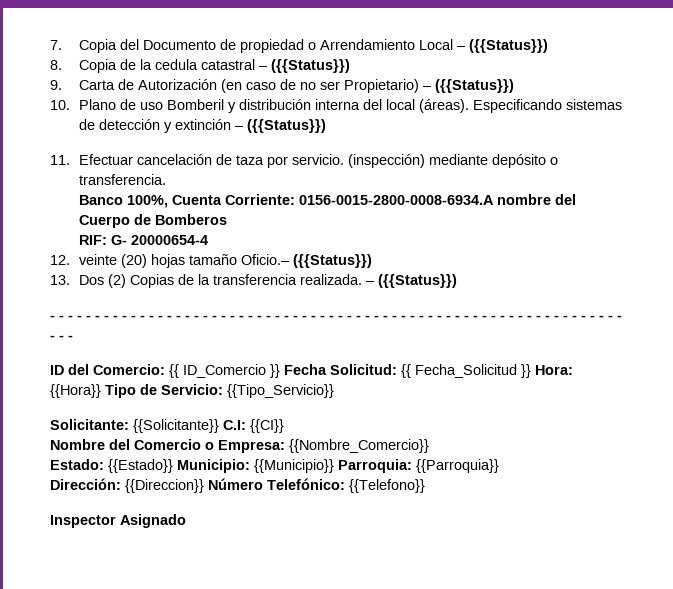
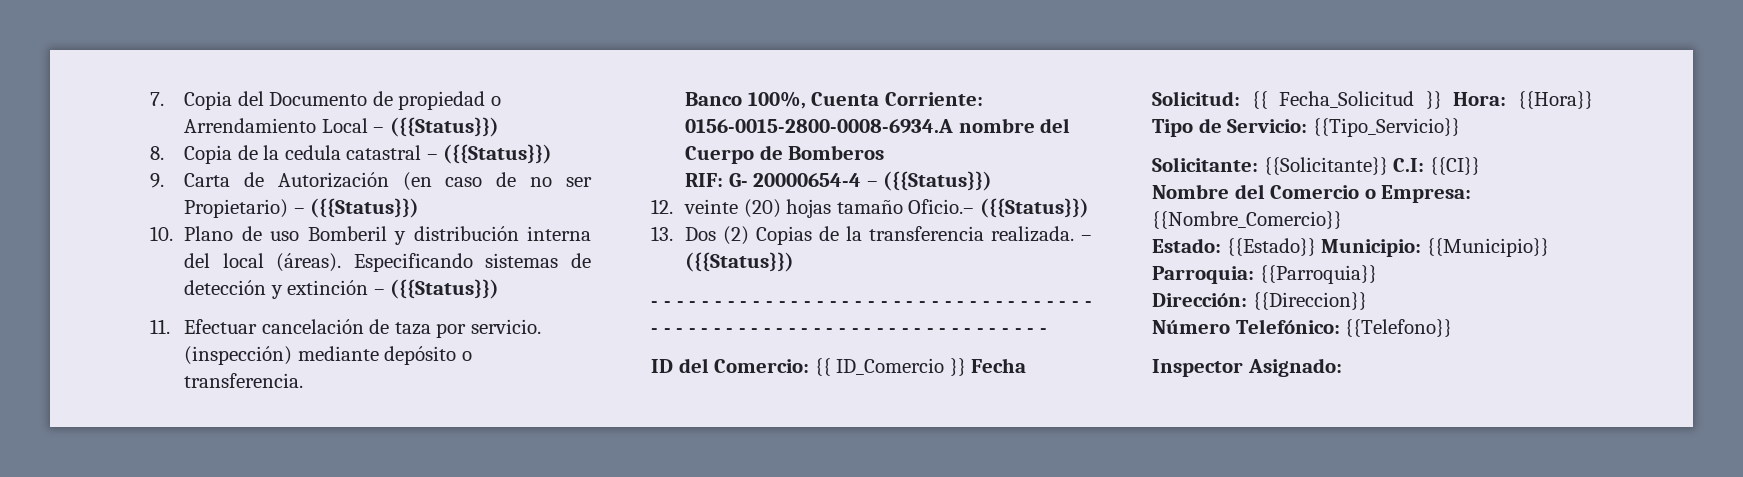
- RIF: G- 20000654-4
+ RIF: G- 20000654-4 – ({{Status}})
- Dirección: {{Direccion}} Número Telefónico: {{Telefono}}
+ Dirección: {{Direccion}}
+ Número Telefónico: {{Telefono}}
- Inspector Asignado
+ Inspector Asignado:

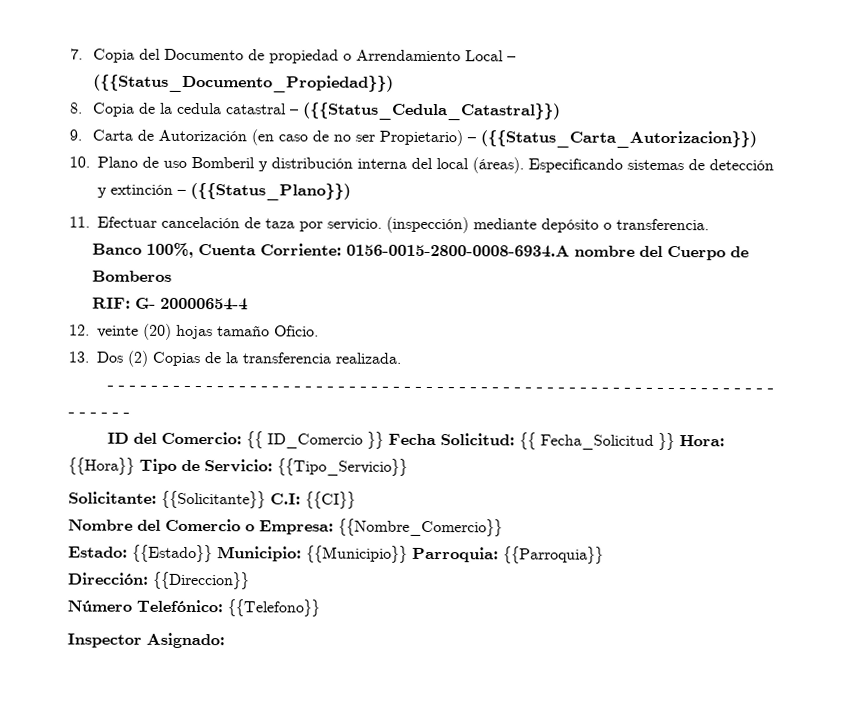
- 7. Copia del Documento de propiedad o Arrendamiento Local – ({{Status}})
+ 7. Copia del Documento de propiedad o Arrendamiento Local – ({{Status_Documento_Propiedad}})
- 8. Copia de la cedula catastral – ({{Status}})
+ 8. Copia de la cedula catastral – ({{Status_Cedula_Catastral}})
- 9. Carta de Autorización (en caso de no ser Propietario) – ({{Status}})
+ 9. Carta de Autorización (en caso de no ser Propietario) – ({{Status_Carta_Autorizacion}})
- Especificando sistemas de detección y extinción – ({{Status}})
+ Especificando sistemas de detección y extinción – ({{Status_Plano}})
- RIF: G- 20000654-4 – ({{Status}})
+ RIF: G- 20000654-4
- 12. veinte (20) hojas tamaño Oficio.– ({{Status}})
+ 12. veinte (20) hojas tamaño Oficio.
- 13. Dos (2) Copias de la transferencia realizada. – ({{Status}})
+ 13. Dos (2) Copias de la transferencia realizada.

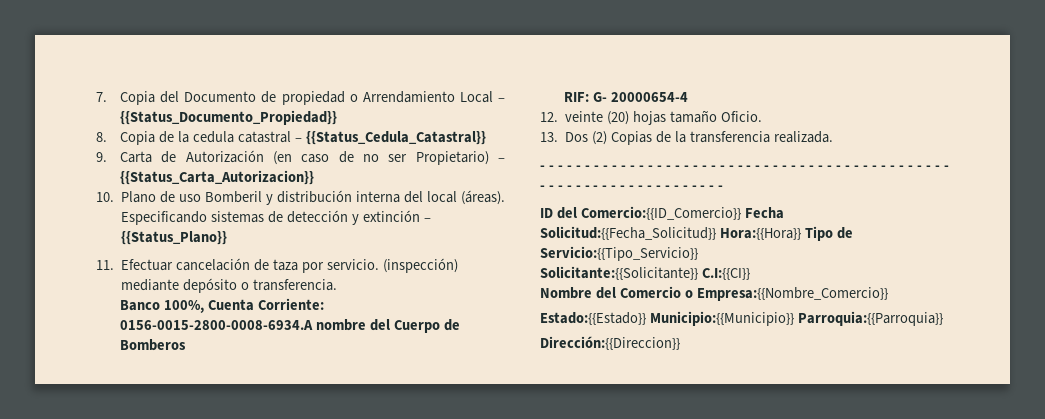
- 7. Copia del Documento de propiedad o Arrendamiento Local – ({{Status_Documento_Propiedad}})
+ 7. Copia del Documento de propiedad o Arrendamiento Local – {{Status_Documento_Propiedad}}
- 8. Copia de la cedula catastral – ({{Status_Cedula_Catastral}})
+ 8. Copia de la cedula catastral – {{Status_Cedula_Catastral}}
- 9. Carta de Autorización (en caso de no ser Propietario) – ({{Status_Carta_Autorizacion}})
+ 9. Carta de Autorización (en caso de no ser Propietario) – {{Status_Carta_Autorizacion}}
- Especificando sistemas de detección y extinción – ({{Status_Plano}})
+ Especificando sistemas de detección y extinción – {{Status_Plano}}
- ID del Comercio: {{ ID_Comercio }} Fecha Solicitud: {{ Fecha_Solicitud }} Hora: {{Hora}} Tipo de Servicio: {{Tipo_Servicio}}
- Solicitante: {{Solicitante}} C.I: {{CI}}
- Nombre del Comercio o Empresa: {{Nombre_Comercio}}
- Estado: {{Estado}} Municipio: {{Municipio}} Parroquia: {{Parroquia}}
- Dirección: {{Direccion}}
- Número Telefónico: {{Telefono}}
- Inspector Asignado:
+ ID del Comercio:{{ID_Comercio}} Fecha Solicitud:{{Fecha_Solicitud}} Hora:{{Hora}} Tipo de Servicio:{{Tipo_Servicio}}
+ Solicitante:{{Solicitante}} C.I:{{CI}}
+ Nombre del Comercio o Empresa:{{Nombre_Comercio}}
+ Estado:{{Estado}} Municipio:{{Municipio}} Parroquia:{{Parroquia}}
+ Dirección:{{Direccion}}

